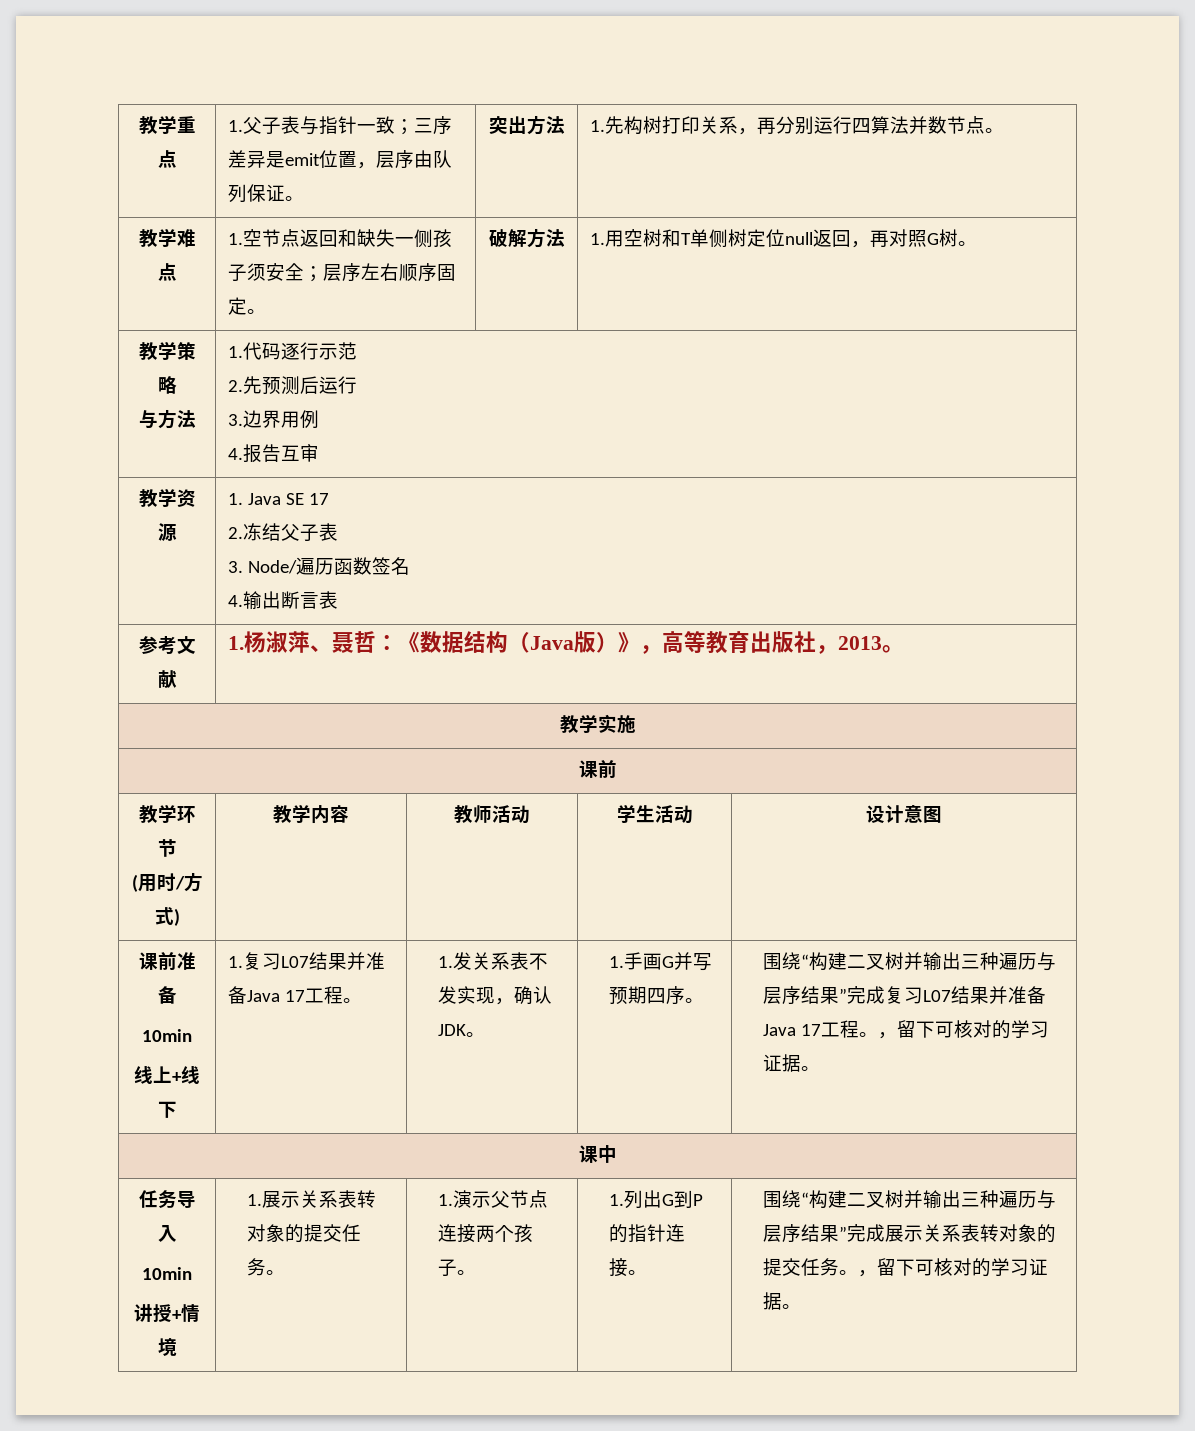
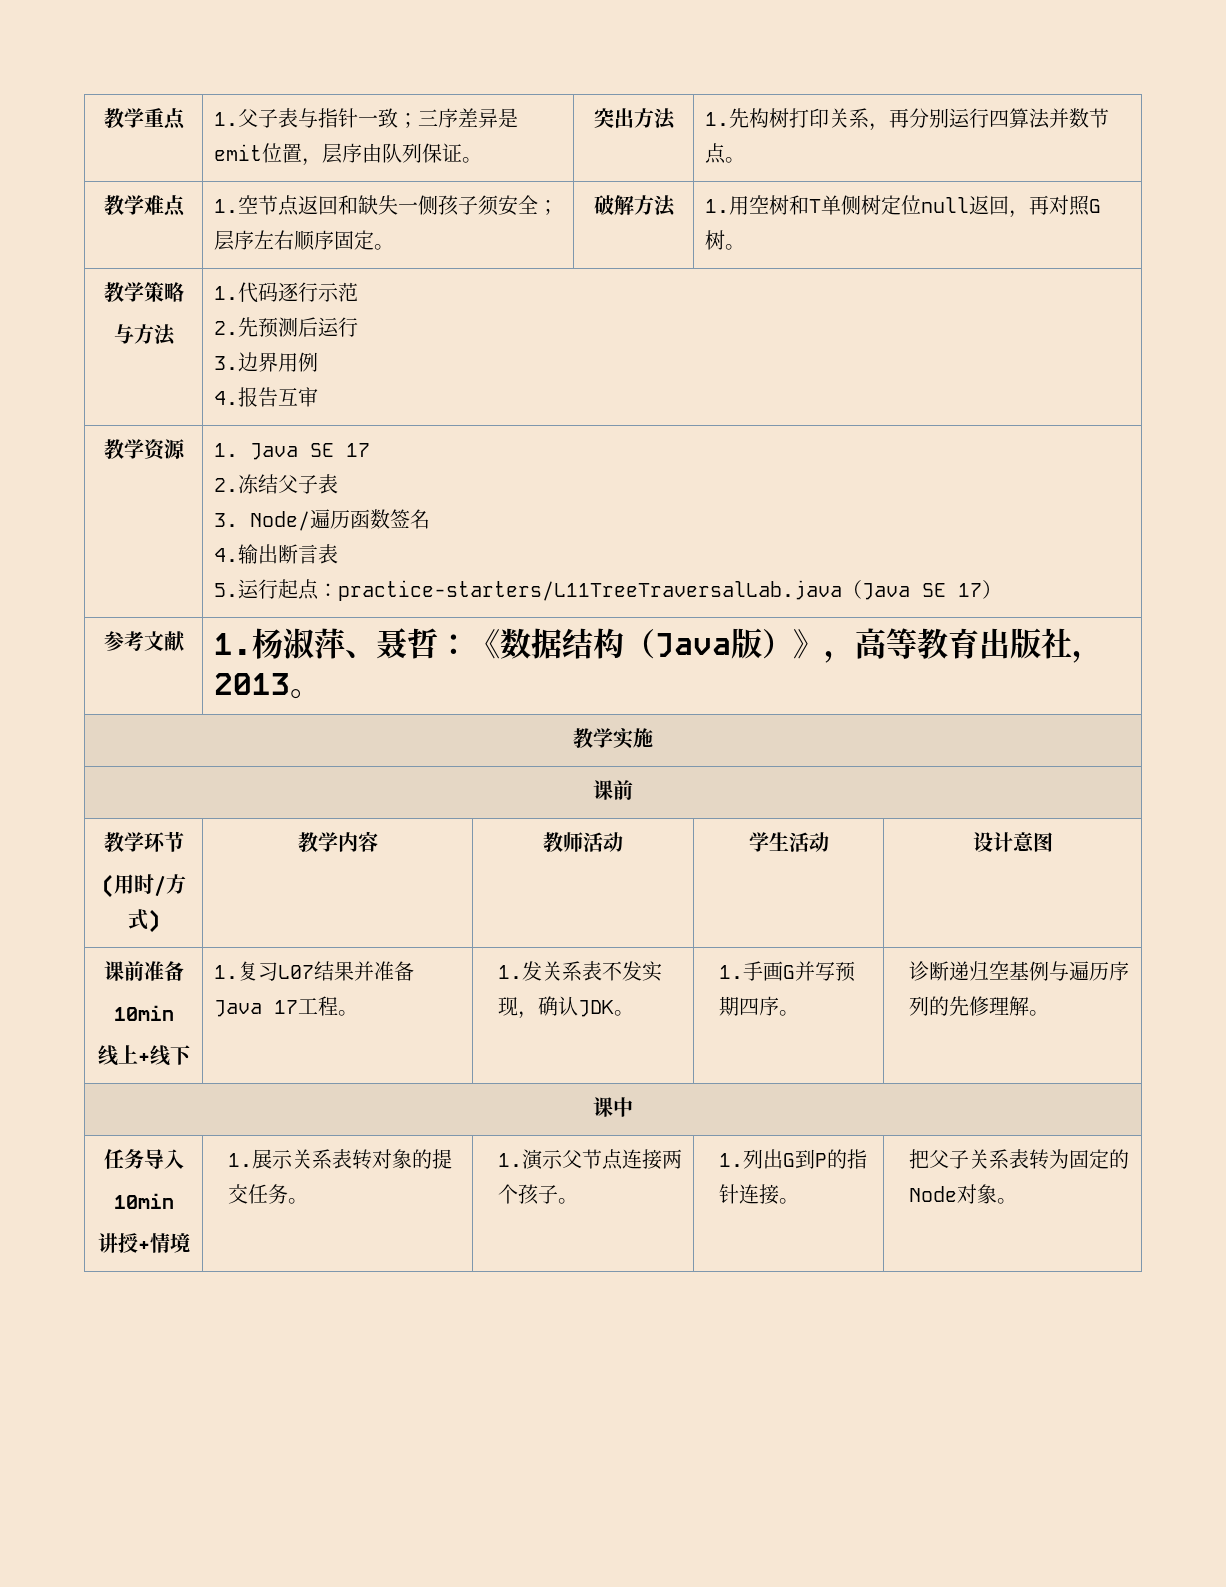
  教学资源 | 1. Java SE 17
  2.冻结父子表
  3. Node/遍历函数签名
  4.输出断言表
+ 5.运行起点：practice-starters/L11TreeTraversalLab.java（Java SE 17）
- 围绕“构建二叉树并输出三种遍历与层序结果”完成复习L07结果并准备Java 17工程。，留下可核对的学习证据。
+ 诊断递归空基例与遍历序列的先修理解。
- 围绕“构建二叉树并输出三种遍历与层序结果”完成展示关系表转对象的提交任务。，留下可核对的学习证据。
+ 把父子关系表转为固定的Node对象。

